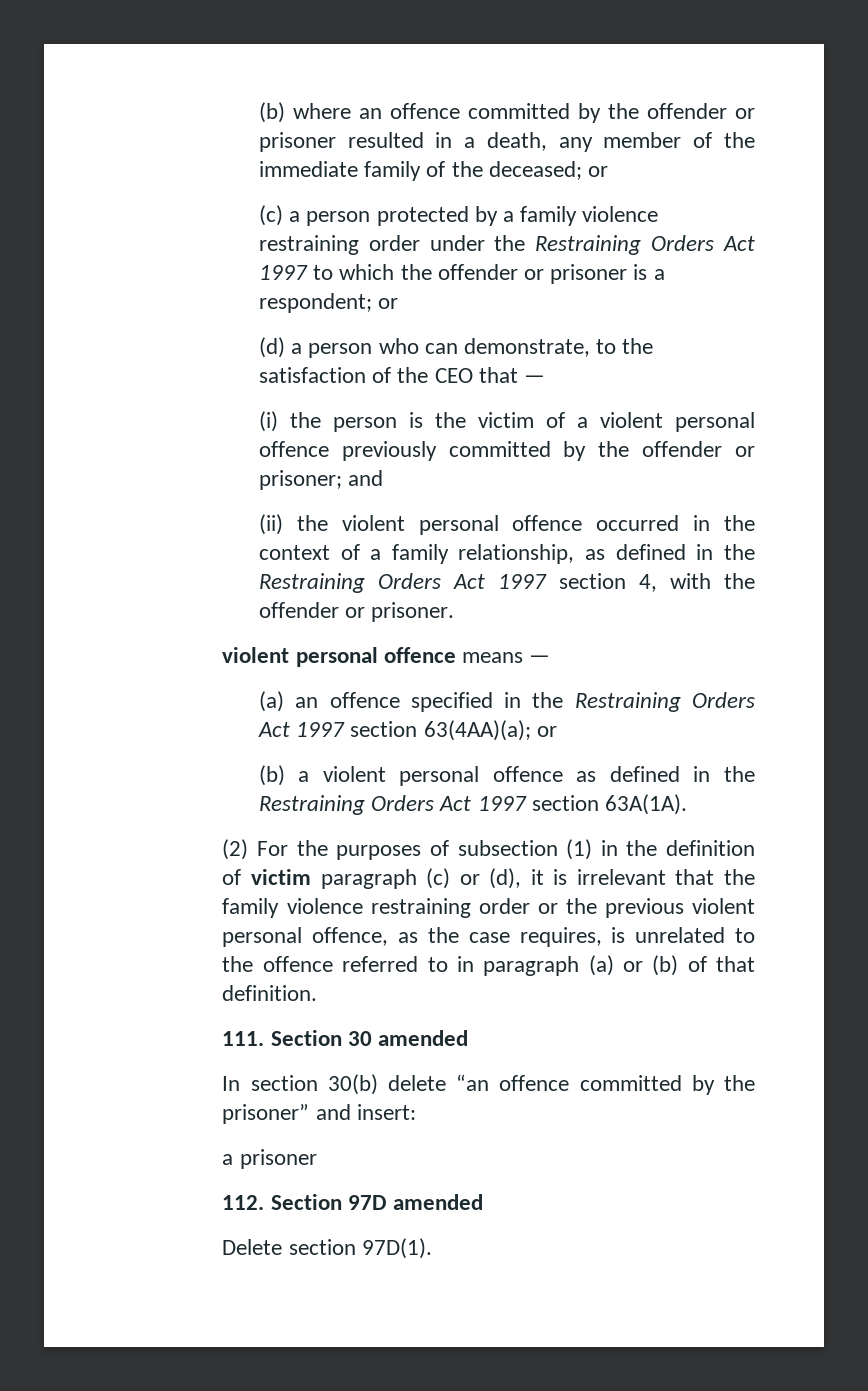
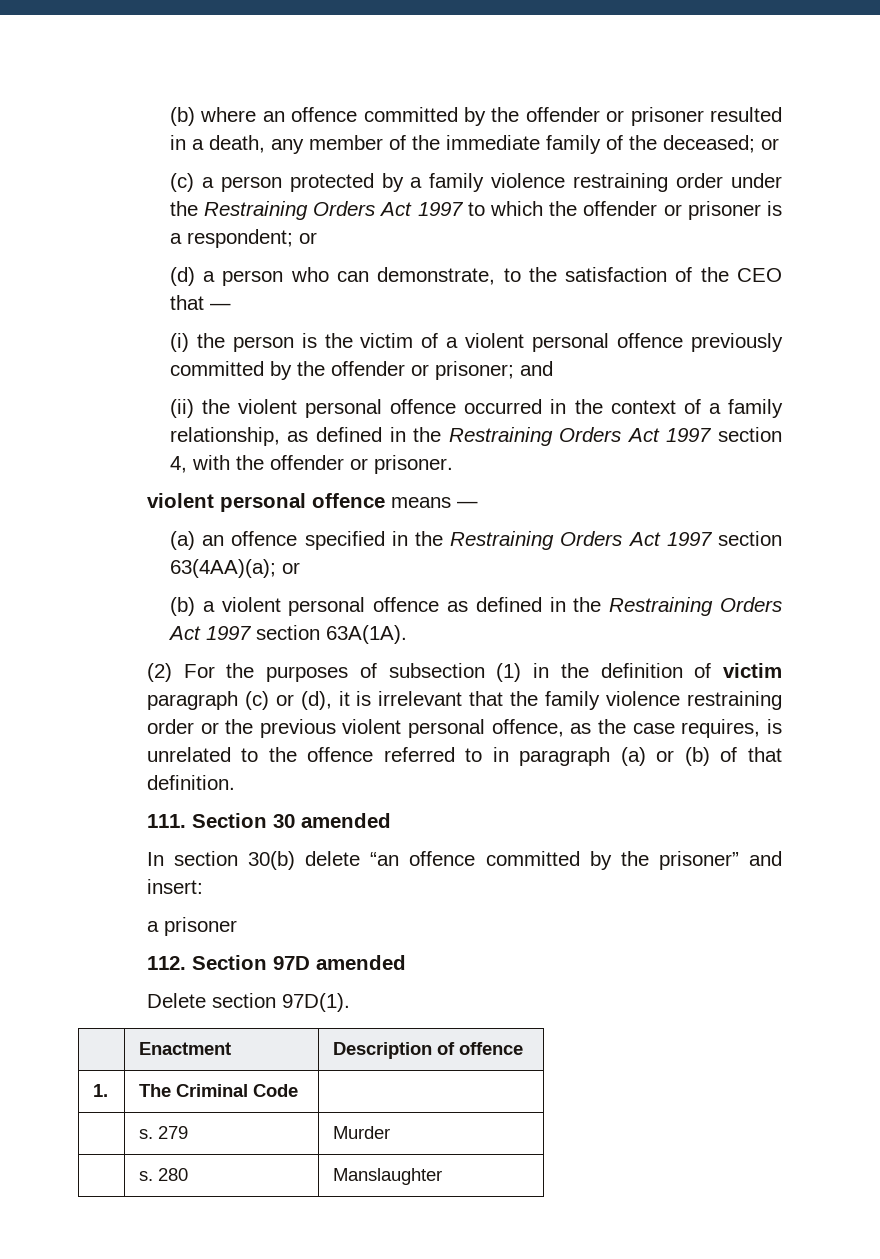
+ | Enactment | Description of offence
+ 1. | The Criminal Code |
+ | s. 279 | Murder
+ | s. 280 | Manslaughter

